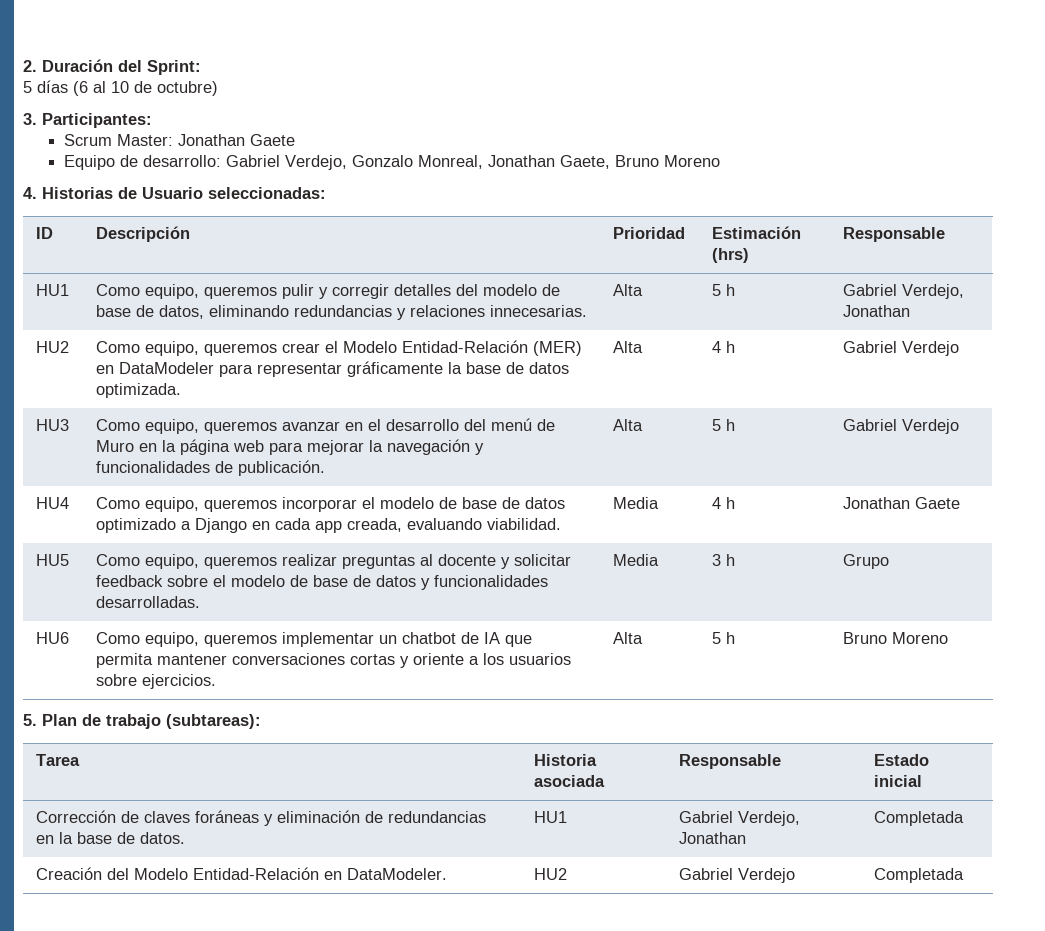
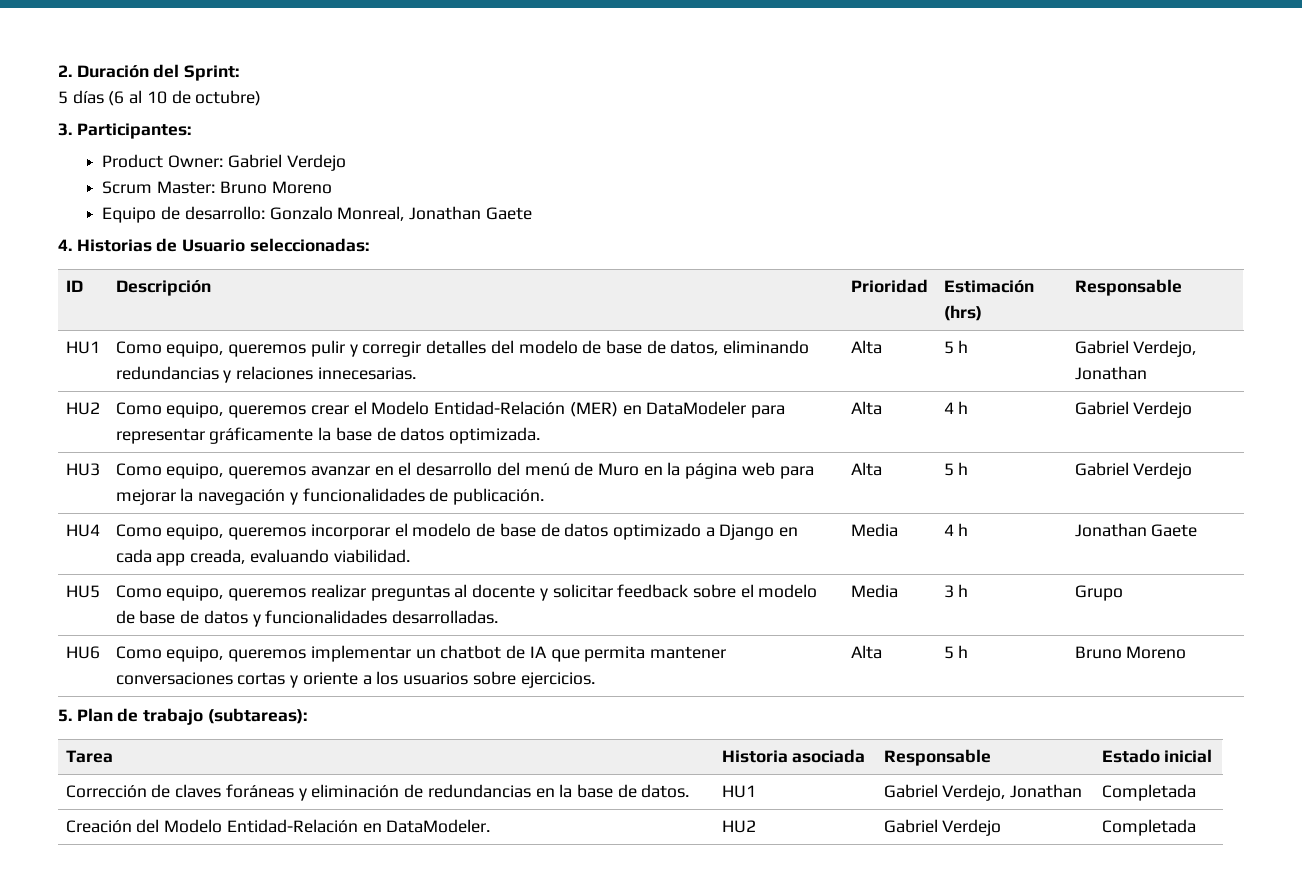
+ Product Owner: Gabriel Verdejo
- Scrum Master: Jonathan Gaete
+ Scrum Master: Bruno Moreno
- Equipo de desarrollo: Gabriel Verdejo, Gonzalo Monreal, Jonathan Gaete, Bruno Moreno
+ Equipo de desarrollo: Gonzalo Monreal, Jonathan Gaete

